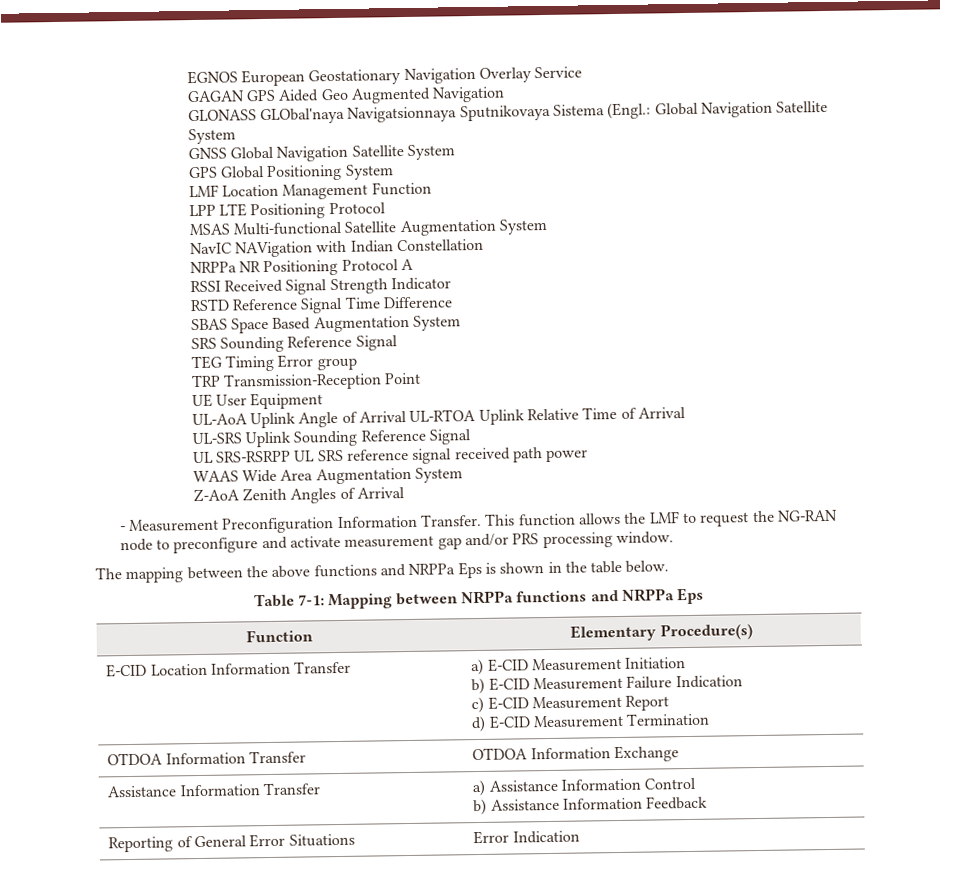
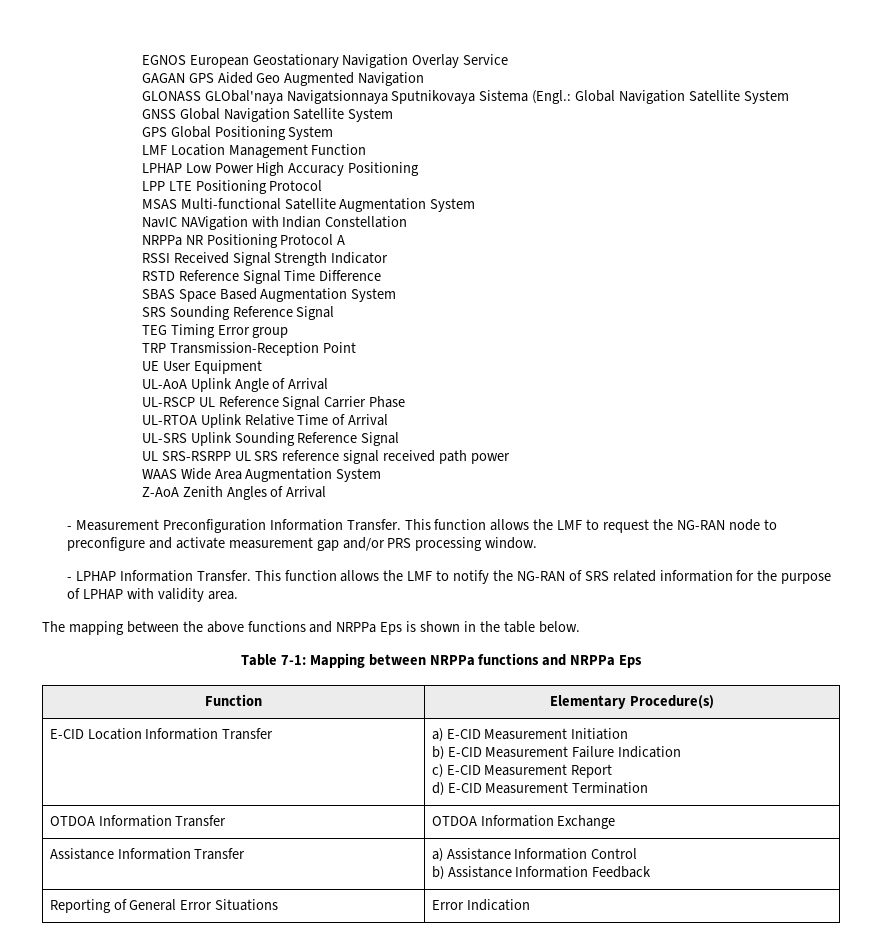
+ LPHAP Low Power High Accuracy Positioning
- UL-AoA Uplink Angle of Arrival UL-RTOA Uplink Relative Time of Arrival
+ UL-AoA Uplink Angle of Arrival
+ UL-RSCP UL Reference Signal Carrier Phase
+ UL-RTOA Uplink Relative Time of Arrival
+ - LPHAP Information Transfer. This function allows the LMF to notify the NG-RAN of SRS related information for the purpose of LPHAP with validity area.

